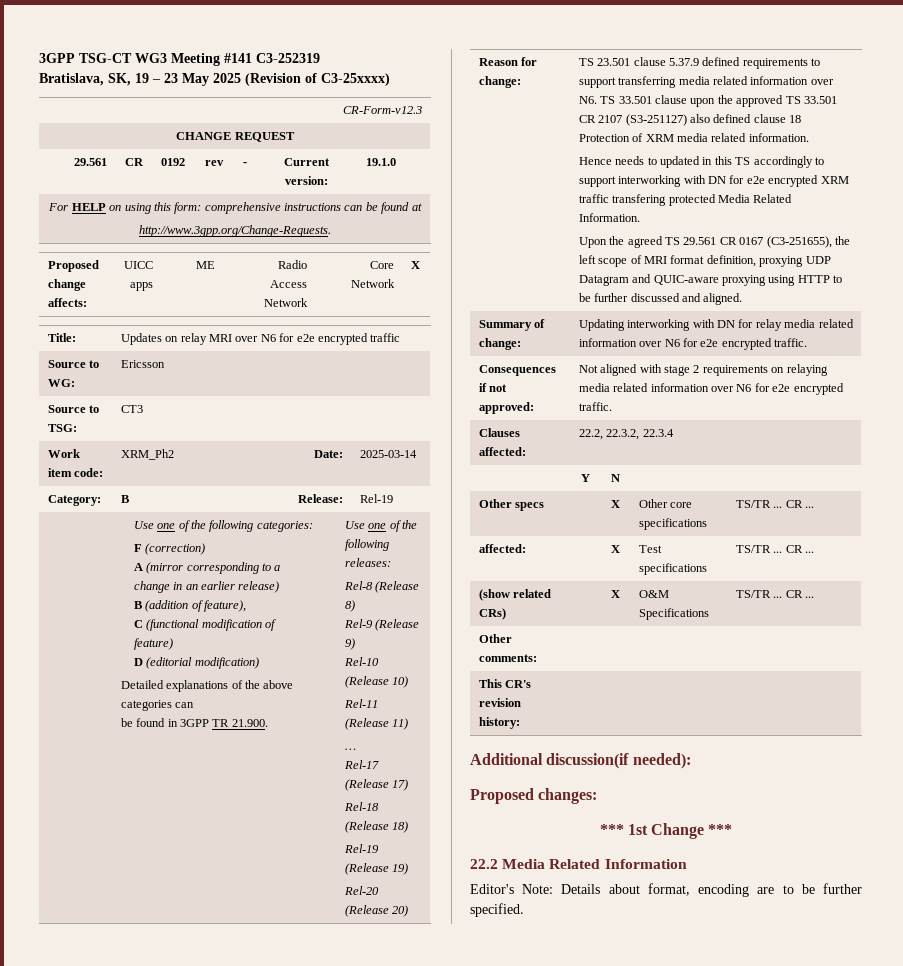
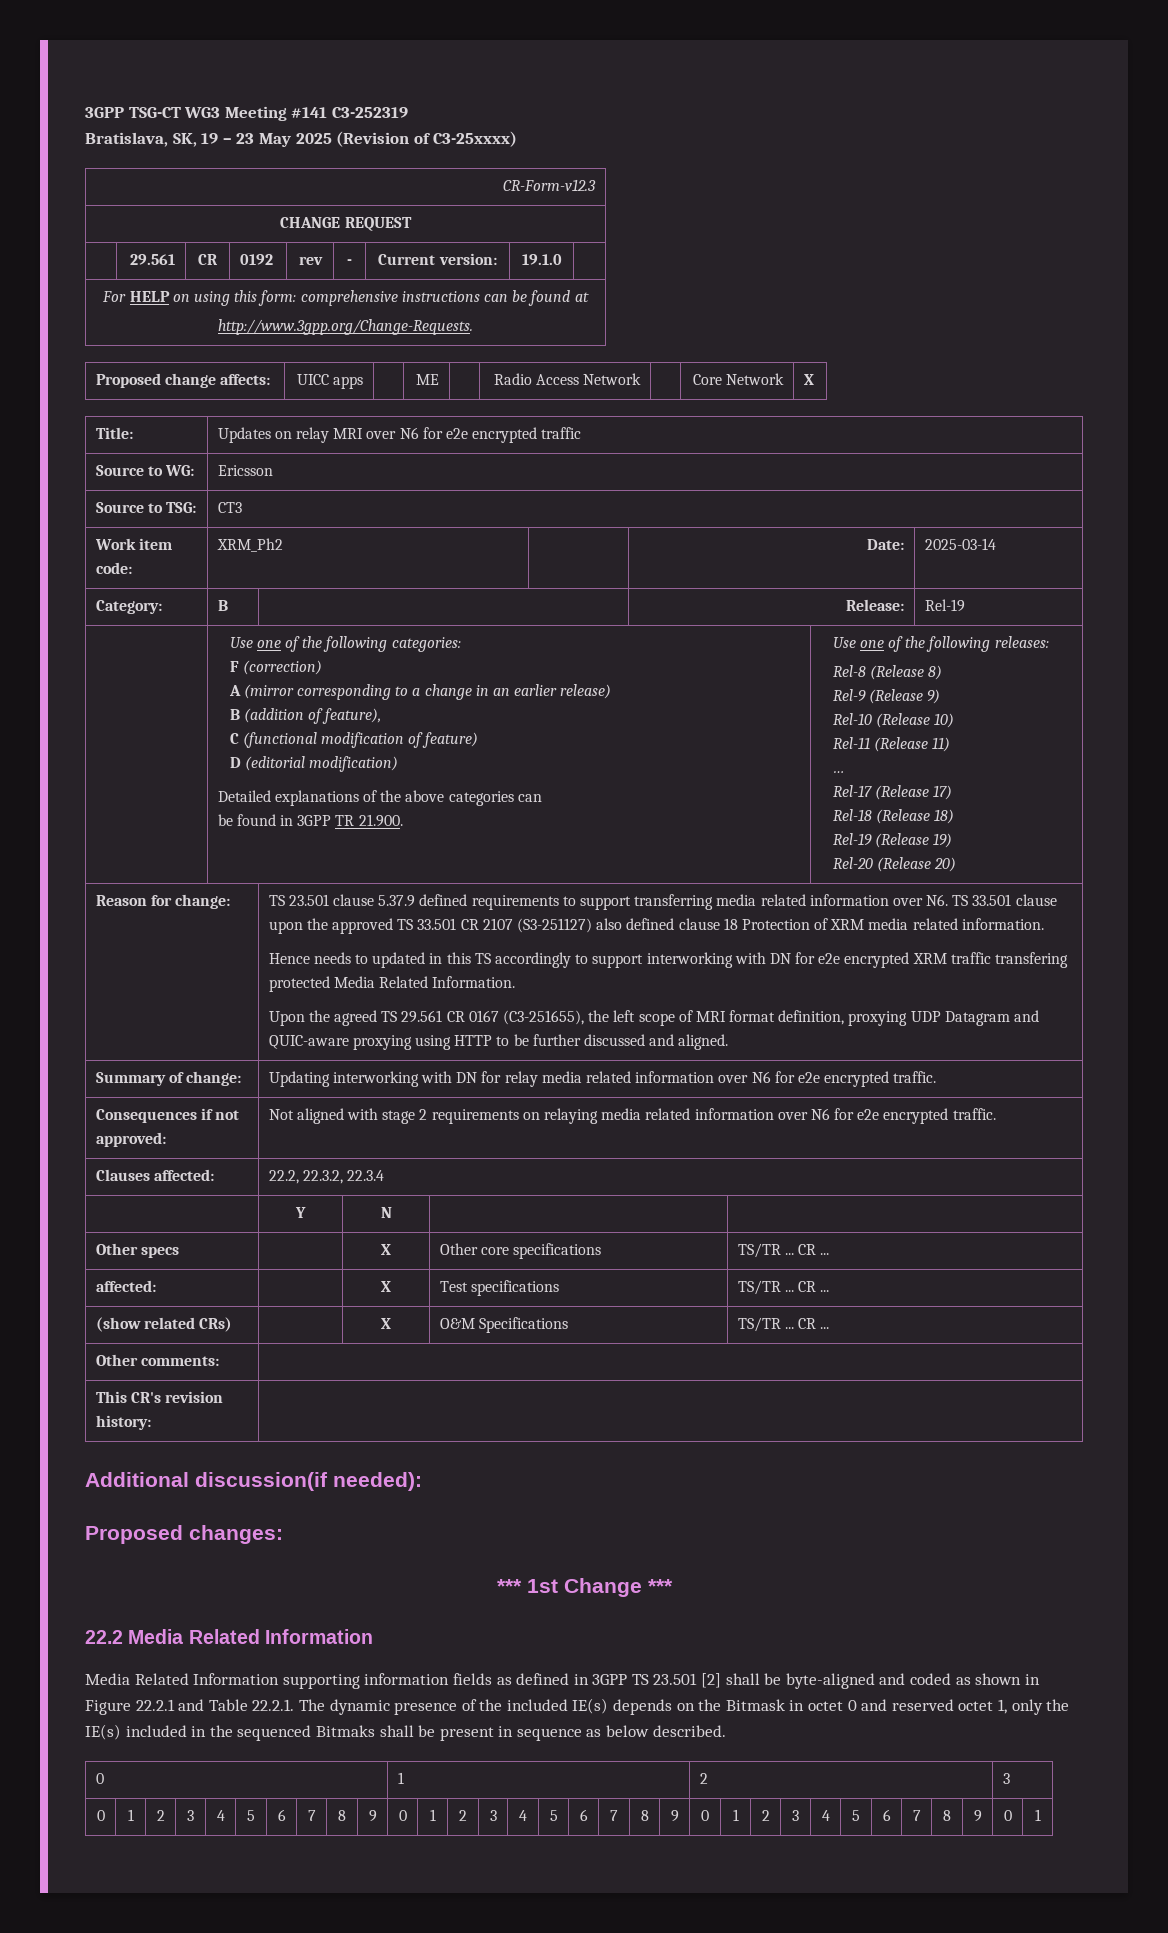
- Editor's Note: Details about format, encoding are to be further specified.
+ Media Related Information supporting information fields as defined in 3GPP TS 23.501 [2] shall be byte-aligned and coded as shown in Figure 22.2.1 and Table 22.2.1. The dynamic presence of the included IE(s) depends on the Bitmask in octet 0 and reserved octet 1, only the IE(s) included in the sequenced Bitmaks shall be present in sequence as below described.
+ 0 | 1 | 2 | 3
+ 0 | 1 | 2 | 3 | 4 | 5 | 6 | 7 | 8 | 9 | 0 | 1 | 2 | 3 | 4 | 5 | 6 | 7 | 8 | 9 | 0 | 1 | 2 | 3 | 4 | 5 | 6 | 7 | 8 | 9 | 0 | 1

